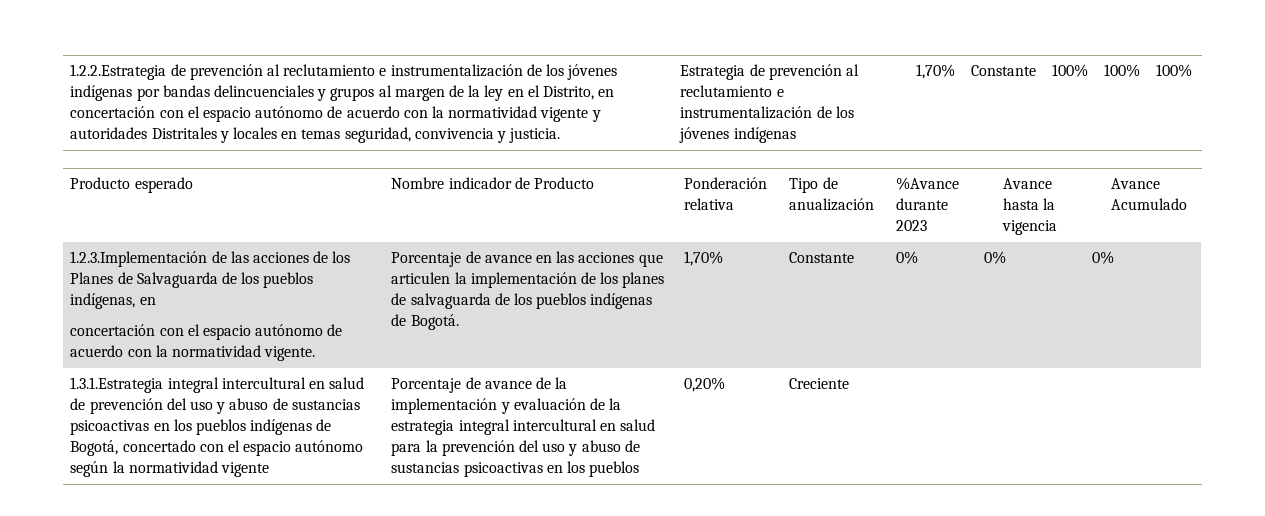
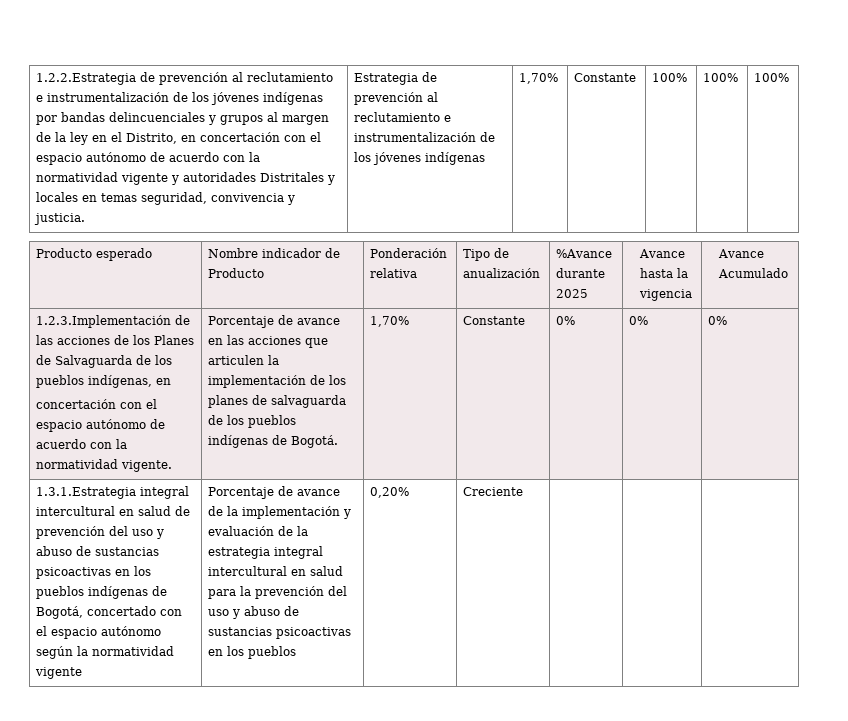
- Producto esperado | Nombre indicador de Producto | Ponderación relativa | Tipo de anualización | %Avance durante 2023 | Avance hasta la vigencia | Avance Acumulado
+ Producto esperado | Nombre indicador de Producto | Ponderación relativa | Tipo de anualización | %Avance durante 2025 | Avance hasta la vigencia | Avance Acumulado

